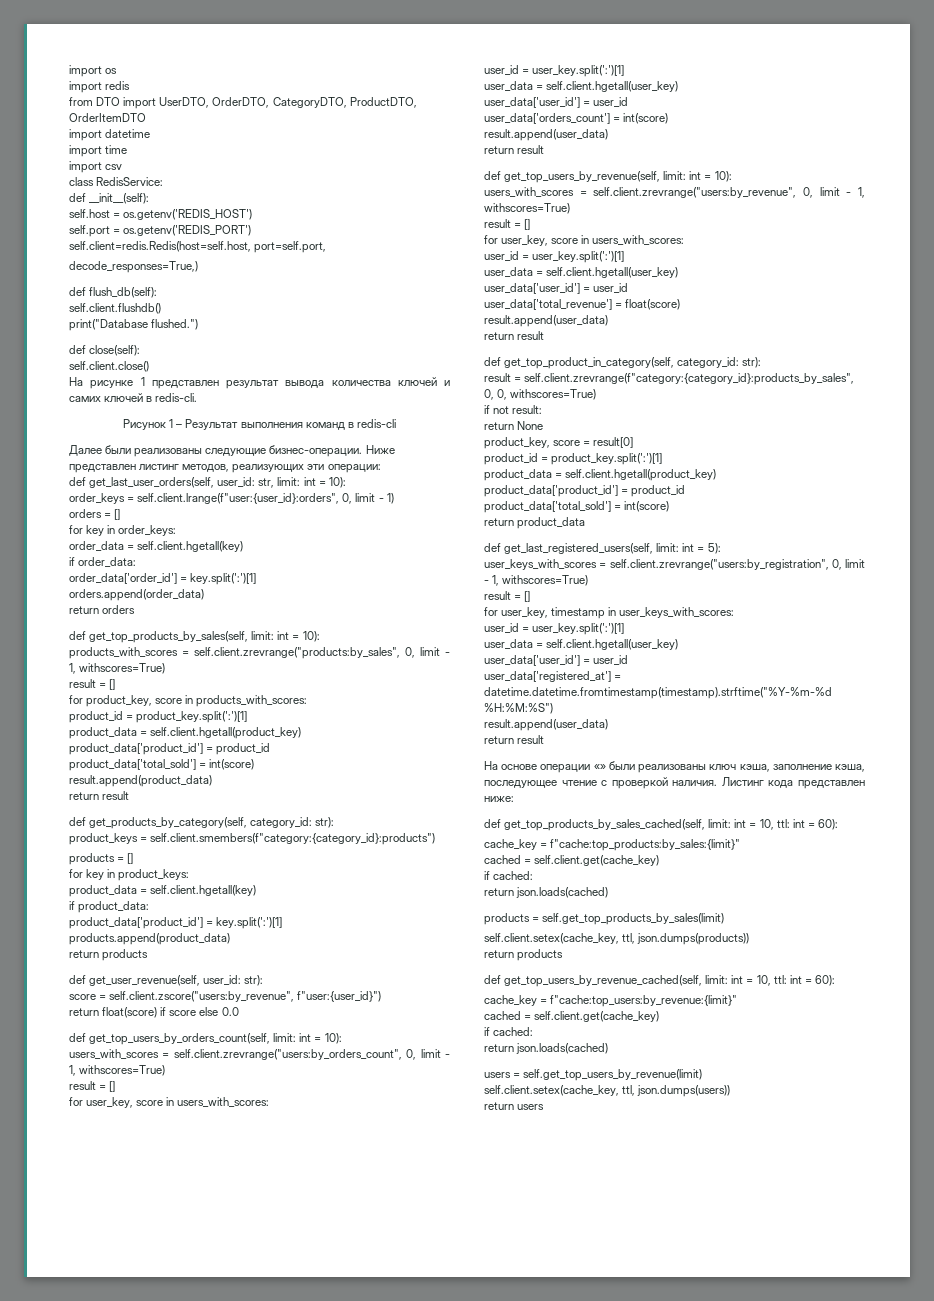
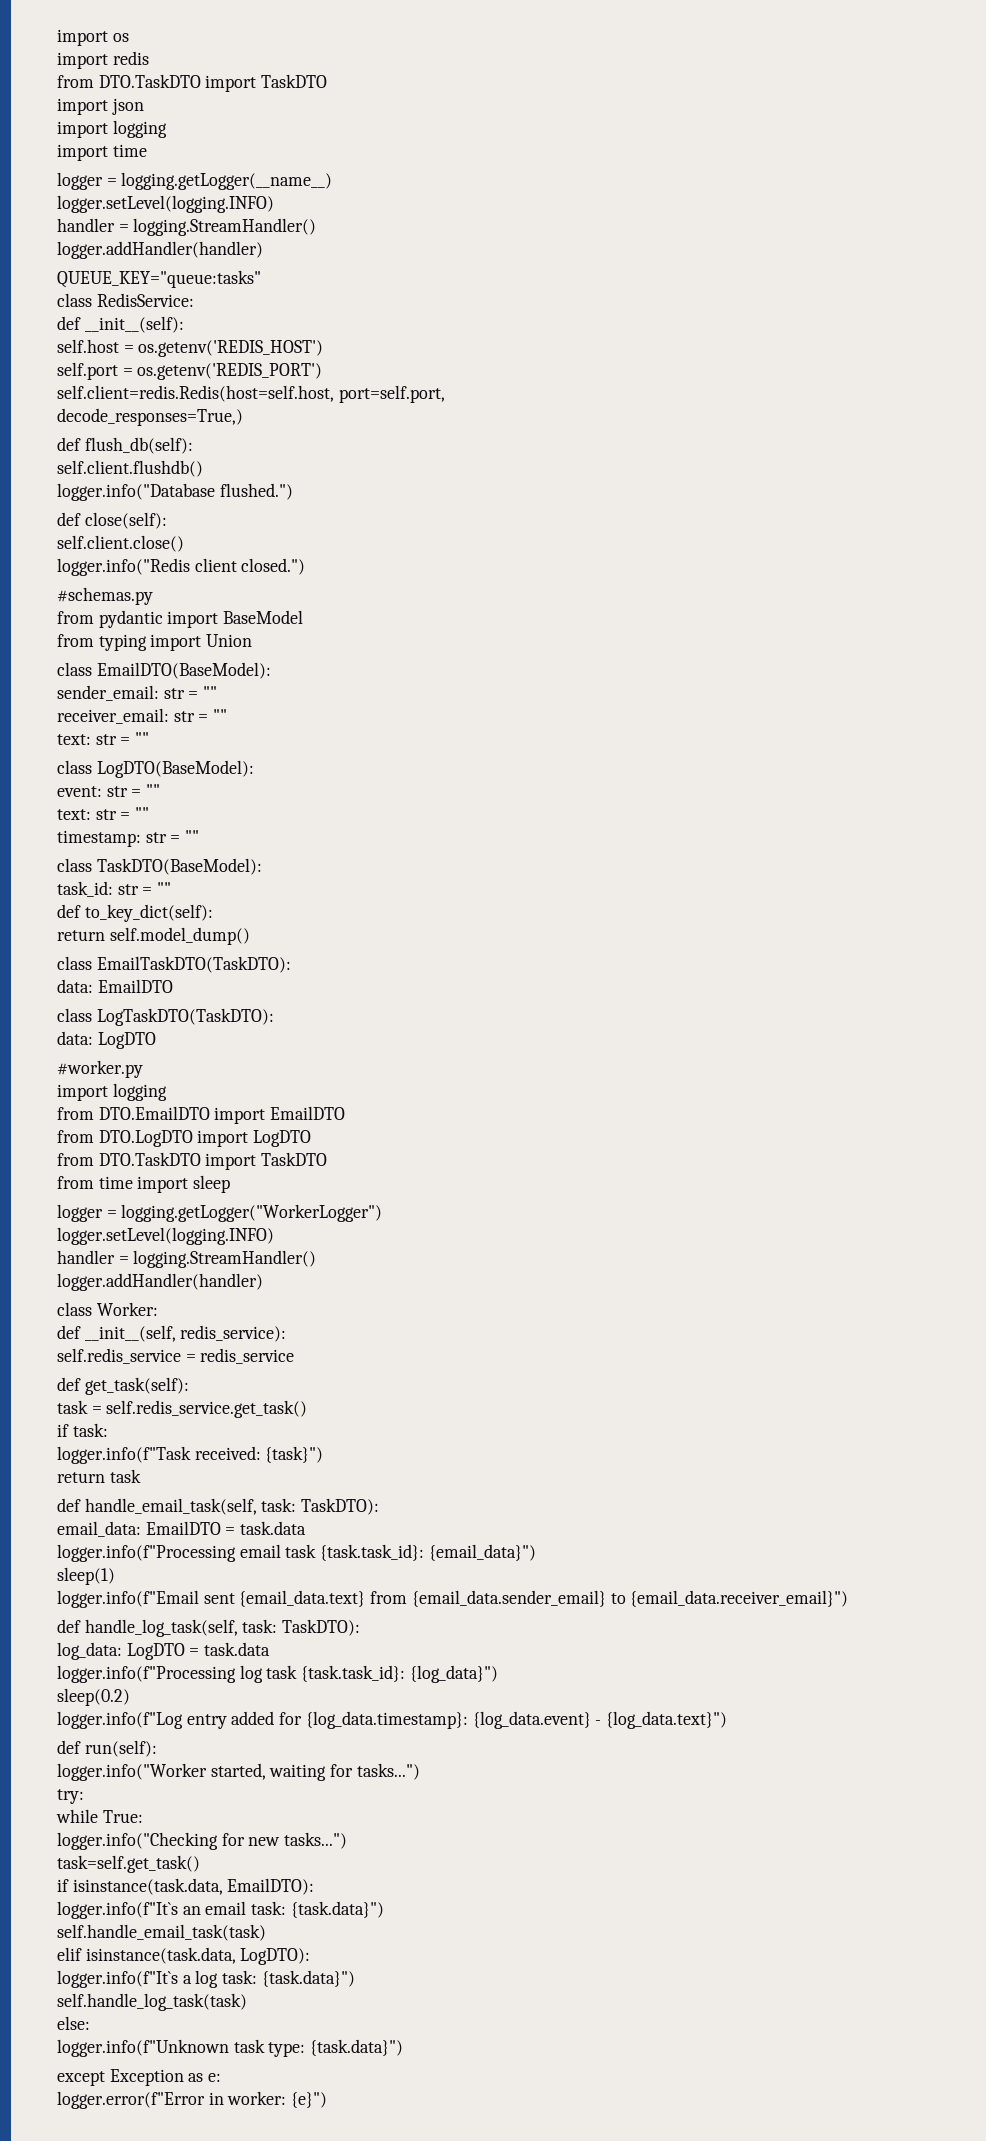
  import redis
- from DTO import UserDTO, OrderDTO, CategoryDTO, ProductDTO, OrderItemDTO
- import datetime
+ from DTO.TaskDTO import TaskDTO
+ import json
+ import logging
  import time
- import csv
+ logger = logging.getLogger(__name__)
+ logger.setLevel(logging.INFO)
+ handler = logging.StreamHandler()
+ logger.addHandler(handler)
+ QUEUE_KEY="queue:tasks"
- print("Database flushed.")
+ logger.info("Database flushed.")
- На рисунке 1 представлен результат вывода количества ключей и самих ключей в redis-cli.
- Рисунок 1 – Результат выполнения команд в redis-cli
- Далее были реализованы следующие бизнес-операции. Ниже представлен листинг методов, реализующих эти операции:
- def get_last_user_orders(self, user_id: str, limit: int = 10):
- order_keys = self.client.lrange(f"user:{user_id}:orders", 0, limit - 1)
- orders = []
- for key in order_keys:
- order_data = self.client.hgetall(key)
- if order_data:
- order_data['order_id'] = key.split(':')[1]
- orders.append(order_data)
- return orders
- def get_top_products_by_sales(self, limit: int = 10):
- products_with_scores = self.client.zrevrange("products:by_sales", 0, limit - 1, withscores=True)
- result = []
- for product_key, score in products_with_scores:
- product_id = product_key.split(':')[1]
- product_data = self.client.hgetall(product_key)
- product_data['product_id'] = product_id
- product_data['total_sold'] = int(score)
- result.append(product_data)
- return result
- def get_products_by_category(self, category_id: str):
- product_keys = self.client.smembers(f"category:{category_id}:products")
- products = []
- for key in product_keys:
- product_data = self.client.hgetall(key)
- if product_data:
- product_data['product_id'] = key.split(':')[1]
- products.append(product_data)
- return products
- def get_user_revenue(self, user_id: str):
- score = self.client.zscore("users:by_revenue", f"user:{user_id}")
- return float(score) if score else 0.0
- def get_top_users_by_orders_count(self, limit: int = 10):
- users_with_scores = self.client.zrevrange("users:by_orders_count", 0, limit - 1, withscores=True)
- result = []
- for user_key, score in users_with_scores:
- user_id = user_key.split(':')[1]
- user_data = self.client.hgetall(user_key)
- user_data['user_id'] = user_id
- user_data['orders_count'] = int(score)
- result.append(user_data)
- return result
- def get_top_users_by_revenue(self, limit: int = 10):
- users_with_scores = self.client.zrevrange("users:by_revenue", 0, limit - 1, withscores=True)
- result = []
- for user_key, score in users_with_scores:
- user_id = user_key.split(':')[1]
- user_data = self.client.hgetall(user_key)
- user_data['user_id'] = user_id
- user_data['total_revenue'] = float(score)
- result.append(user_data)
- return result
- def get_top_product_in_category(self, category_id: str):
- result = self.client.zrevrange(f"category:{category_id}:products_by_sales", 0, 0, withscores=True)
- if not result:
- return None
- product_key, score = result[0]
- product_id = product_key.split(':')[1]
- product_data = self.client.hgetall(product_key)
- product_data['product_id'] = product_id
- product_data['total_sold'] = int(score)
- return product_data
- def get_last_registered_users(self, limit: int = 5):
- user_keys_with_scores = self.client.zrevrange("users:by_registration", 0, limit - 1, withscores=True)
- result = []
- for user_key, timestamp in user_keys_with_scores:
- user_id = user_key.split(':')[1]
- user_data = self.client.hgetall(user_key)
- user_data['user_id'] = user_id
- user_data['registered_at'] = datetime.datetime.fromtimestamp(timestamp).strftime("%Y-%m-%d %H:%M:%S")
- result.append(user_data)
- return result
- На основе операции «» были реализованы ключ кэша, заполнение кэша, последующее чтение с проверкой наличия. Листинг кода представлен ниже:
- def get_top_products_by_sales_cached(self, limit: int = 10, ttl: int = 60):
- cache_key = f"cache:top_products:by_sales:{limit}"
- cached = self.client.get(cache_key)
- if cached:
- return json.loads(cached)
- products = self.get_top_products_by_sales(limit)
- self.client.setex(cache_key, ttl, json.dumps(products))
- return products
- def get_top_users_by_revenue_cached(self, limit: int = 10, ttl: int = 60):
- cache_key = f"cache:top_users:by_revenue:{limit}"
- cached = self.client.get(cache_key)
- if cached:
- return json.loads(cached)
- users = self.get_top_users_by_revenue(limit)
- self.client.setex(cache_key, ttl, json.dumps(users))
- return users
+ logger.info("Redis client closed.")
+ #schemas.py
+ from pydantic import BaseModel
+ from typing import Union
+ class EmailDTO(BaseModel):
+ sender_email: str = ""
+ receiver_email: str = ""
+ text: str = ""
+ class LogDTO(BaseModel):
+ event: str = ""
+ text: str = ""
+ timestamp: str = ""
+ class TaskDTO(BaseModel):
+ task_id: str = ""
+ def to_key_dict(self):
+ return self.model_dump()
+ class EmailTaskDTO(TaskDTO):
+ data: EmailDTO
+ class LogTaskDTO(TaskDTO):
+ data: LogDTO
+ #worker.py
+ import logging
+ from DTO.EmailDTO import EmailDTO
+ from DTO.LogDTO import LogDTO
+ from DTO.TaskDTO import TaskDTO
+ from time import sleep
+ logger = logging.getLogger("WorkerLogger")
+ logger.setLevel(logging.INFO)
+ handler = logging.StreamHandler()
+ logger.addHandler(handler)
+ class Worker:
+ def __init__(self, redis_service):
+ self.redis_service = redis_service
+ def get_task(self):
+ task = self.redis_service.get_task()
+ if task:
+ logger.info(f"Task received: {task}")
+ return task
+ def handle_email_task(self, task: TaskDTO):
+ email_data: EmailDTO = task.data
+ logger.info(f"Processing email task {task.task_id}: {email_data}")
+ sleep(1)
+ logger.info(f"Email sent {email_data.text} from {email_data.sender_email} to {email_data.receiver_email}")
+ def handle_log_task(self, task: TaskDTO):
+ log_data: LogDTO = task.data
+ logger.info(f"Processing log task {task.task_id}: {log_data}")
+ sleep(0.2)
+ logger.info(f"Log entry added for {log_data.timestamp}: {log_data.event} - {log_data.text}")
+ def run(self):
+ logger.info("Worker started, waiting for tasks...")
+ try:
+ while True:
+ logger.info("Checking for new tasks...")
+ task=self.get_task()
+ if isinstance(task.data, EmailDTO):
+ logger.info(f"It`s an email task: {task.data}")
+ self.handle_email_task(task)
+ elif isinstance(task.data, LogDTO):
+ logger.info(f"It`s a log task: {task.data}")
+ self.handle_log_task(task)
+ else:
+ logger.info(f"Unknown task type: {task.data}")
+ except Exception as e:
+ logger.error(f"Error in worker: {e}")

